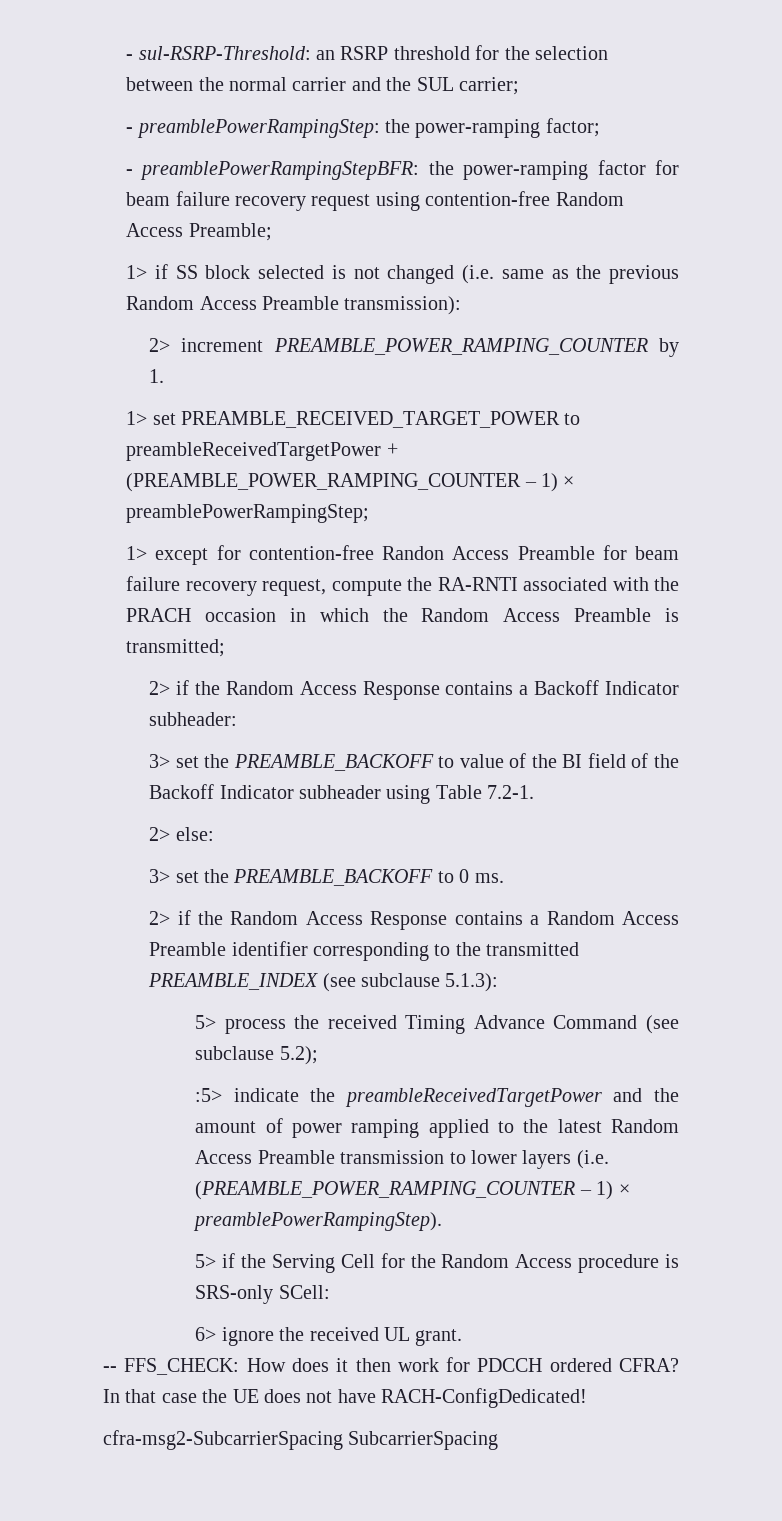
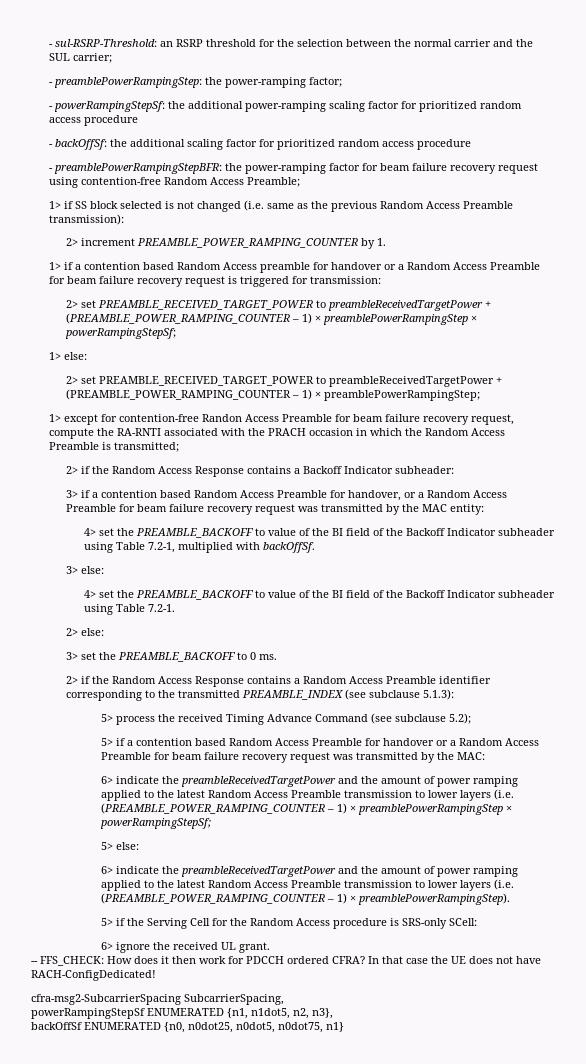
+ - powerRampingStepSf: the additional power-ramping scaling factor for prioritized random access procedure
+ - backOffSf: the additional scaling factor for prioritized random access procedure
- 1> set PREAMBLE_RECEIVED_TARGET_POWER to preambleReceivedTargetPower + (PREAMBLE_POWER_RAMPING_COUNTER – 1) × preamblePowerRampingStep;
+ 1> if a contention based Random Access preamble for handover or a Random Access Preamble for beam failure recovery request is triggered for transmission:
+ 2> set PREAMBLE_RECEIVED_TARGET_POWER to preambleReceivedTargetPower + (PREAMBLE_POWER_RAMPING_COUNTER – 1) × preamblePowerRampingStep × powerRampingStepSf;
+ 1> else:
+ 2> set PREAMBLE_RECEIVED_TARGET_POWER to preambleReceivedTargetPower + (PREAMBLE_POWER_RAMPING_COUNTER – 1) × preamblePowerRampingStep;
- 3> set the PREAMBLE_BACKOFF to value of the BI field of the Backoff Indicator subheader using Table 7.2-1.
+ 3> if a contention based Random Access Preamble for handover, or a Random Access Preamble for beam failure recovery request was transmitted by the MAC entity:
+ 4> set the PREAMBLE_BACKOFF to value of the BI field of the Backoff Indicator subheader using Table 7.2-1, multiplied with backOffSf.
+ 3> else:
+ 4> set the PREAMBLE_BACKOFF to value of the BI field of the Backoff Indicator subheader using Table 7.2-1.
- :5> indicate the preambleReceivedTargetPower and the amount of power ramping applied to the latest Random Access Preamble transmission to lower layers (i.e. (PREAMBLE_POWER_RAMPING_COUNTER – 1) × preamblePowerRampingStep).
+ 5> if a contention based Random Access Preamble for handover or a Random Access Preamble for beam failure recovery request was transmitted by the MAC:
+ 6> indicate the preambleReceivedTargetPower and the amount of power ramping applied to the latest Random Access Preamble transmission to lower layers (i.e. (PREAMBLE_POWER_RAMPING_COUNTER – 1) × preamblePowerRampingStep × powerRampingStepSf;
+ 5> else:
+ 6> indicate the preambleReceivedTargetPower and the amount of power ramping applied to the latest Random Access Preamble transmission to lower layers (i.e. (PREAMBLE_POWER_RAMPING_COUNTER – 1) × preamblePowerRampingStep).
- cfra-msg2-SubcarrierSpacing SubcarrierSpacing
+ cfra-msg2-SubcarrierSpacing SubcarrierSpacing,
+ powerRampingStepSf ENUMERATED {n1, n1dot5, n2, n3},
+ backOffSf ENUMERATED {n0, n0dot25, n0dot5, n0dot75, n1}

